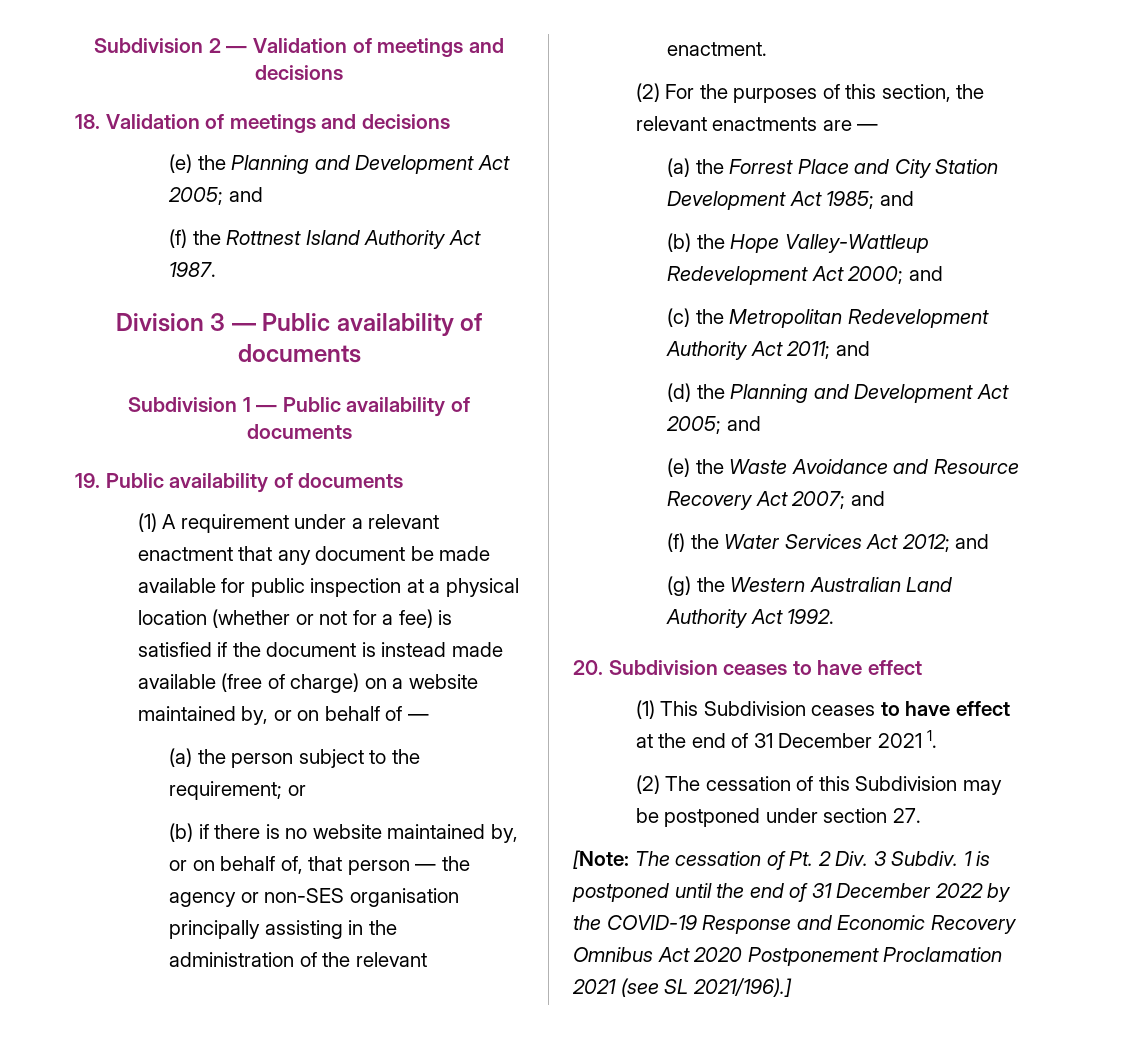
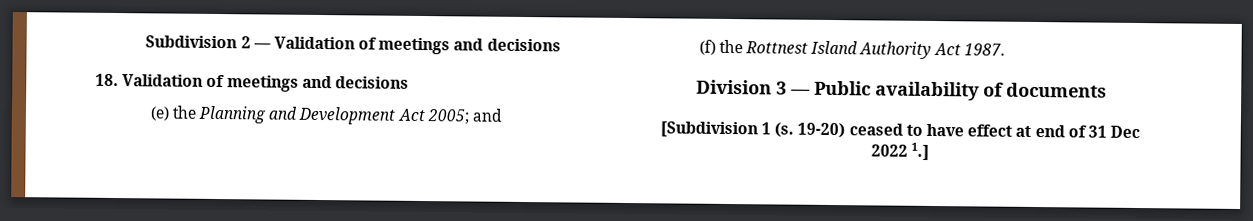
- Subdivision 1 — Public availability of documents
- 19. Public availability of documents
- (1) A requirement under a relevant enactment that any document be made available for public inspection at a physical location (whether or not for a fee) is satisfied if the document is instead made available (free of charge) on a website maintained by, or on behalf of —
- (a) the person subject to the requirement; or
- (b) if there is no website maintained by, or on behalf of, that person — the agency or non-SES organisation principally assisting in the administration of the relevant enactment.
- (2) For the purposes of this section, the relevant enactments are —
- (a) the Forrest Place and City Station Development Act 1985; and
- (b) the Hope Valley-Wattleup Redevelopment Act 2000; and
- (c) the Metropolitan Redevelopment Authority Act 2011; and
- (d) the Planning and Development Act 2005; and
- (e) the Waste Avoidance and Resource Recovery Act 2007; and
- (f) the Water Services Act 2012; and
- (g) the Western Australian Land Authority Act 1992.
- 20. Subdivision ceases to have effect
- (1) This Subdivision ceases to have effect at the end of 31 December 2021 1.
- (2) The cessation of this Subdivision may be postponed under section 27.
- [Note: The cessation of Pt. 2 Div. 3 Subdiv. 1 is postponed until the end of 31 December 2022 by the COVID-19 Response and Economic Recovery Omnibus Act 2020 Postponement Proclamation 2021 (see SL 2021/196).]
+ [Subdivision 1 (s. 19-20) ceased to have effect at end of 31 Dec 2022 1.]

